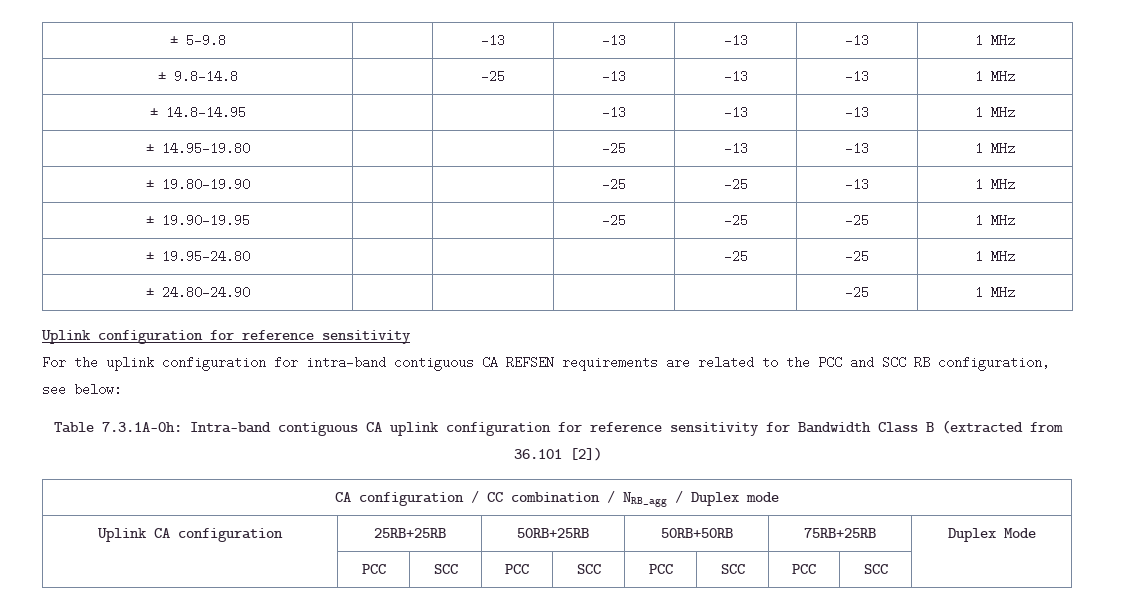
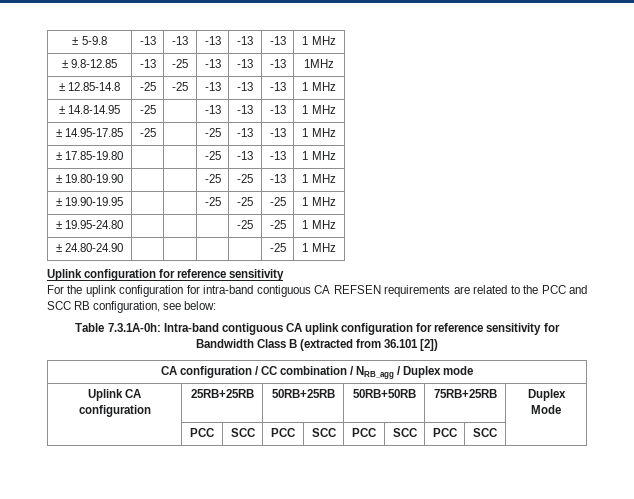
- ± 5-9.8 | | -13 | -13 | -13 | -13 | 1 MHz
+ ± 5-9.8 | -13 | -13 | -13 | -13 | -13 | 1 MHz
- ± 9.8-14.8 | | -25 | -13 | -13 | -13 | 1 MHz
+ ± 9.8-12.85 | -13 | -25 | -13 | -13 | -13 | 1MHz
+ ± 12.85-14.8 | -25 | -25 | -13 | -13 | -13 | 1 MHz
- ± 14.8-14.95 | | | -13 | -13 | -13 | 1 MHz
- ± 14.95-19.80 | | | -25 | -13 | -13 | 1 MHz
+ ± 14.8-14.95 | -25 | | -13 | -13 | -13 | 1 MHz
+ ± 14.95-17.85 | -25 | | -25 | -13 | -13 | 1 MHz
+ ± 17.85-19.80 | | | -25 | -13 | -13 | 1 MHz

